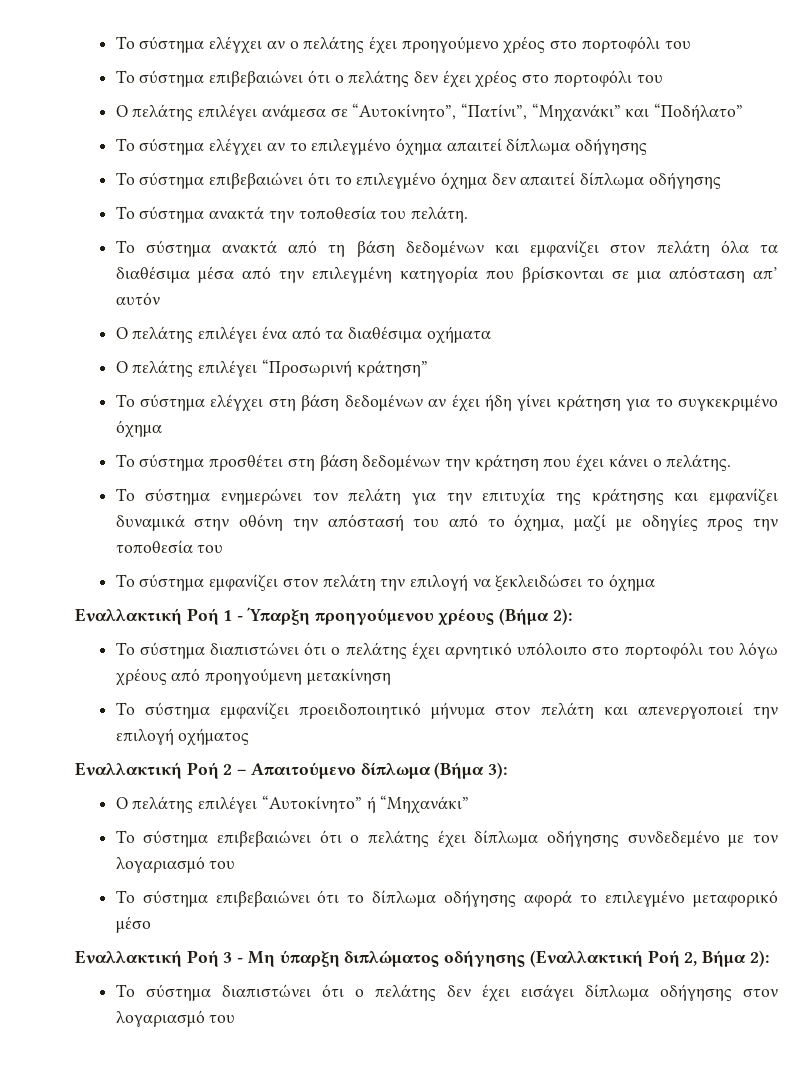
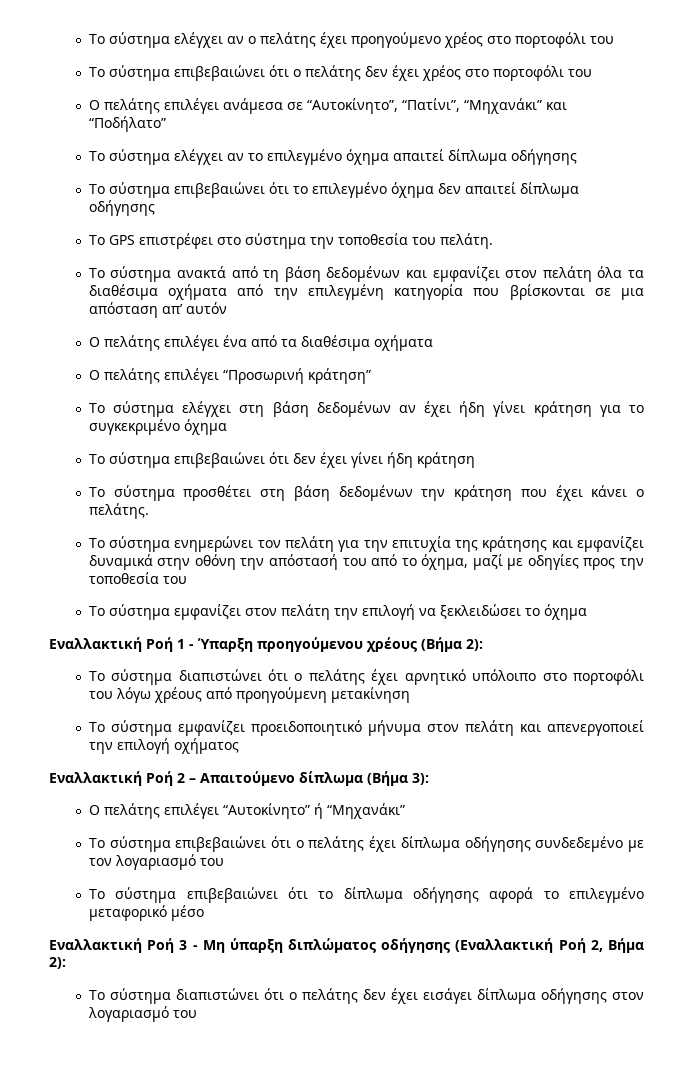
- Το σύστημα ανακτά την τοποθεσία του πελάτη.
+ Το GPS επιστρέφει στο σύστημα την τοποθεσία του πελάτη.
- Το σύστημα ανακτά από τη βάση δεδομένων και εμφανίζει στον πελάτη όλα τα διαθέσιμα μέσα από την επιλεγμένη κατηγορία που βρίσκονται σε μια απόσταση απ’ αυτόν
+ Το σύστημα ανακτά από τη βάση δεδομένων και εμφανίζει στον πελάτη όλα τα διαθέσιμα οχήματα από την επιλεγμένη κατηγορία που βρίσκονται σε μια απόσταση απ’ αυτόν
+ Το σύστημα επιβεβαιώνει ότι δεν έχει γίνει ήδη κράτηση

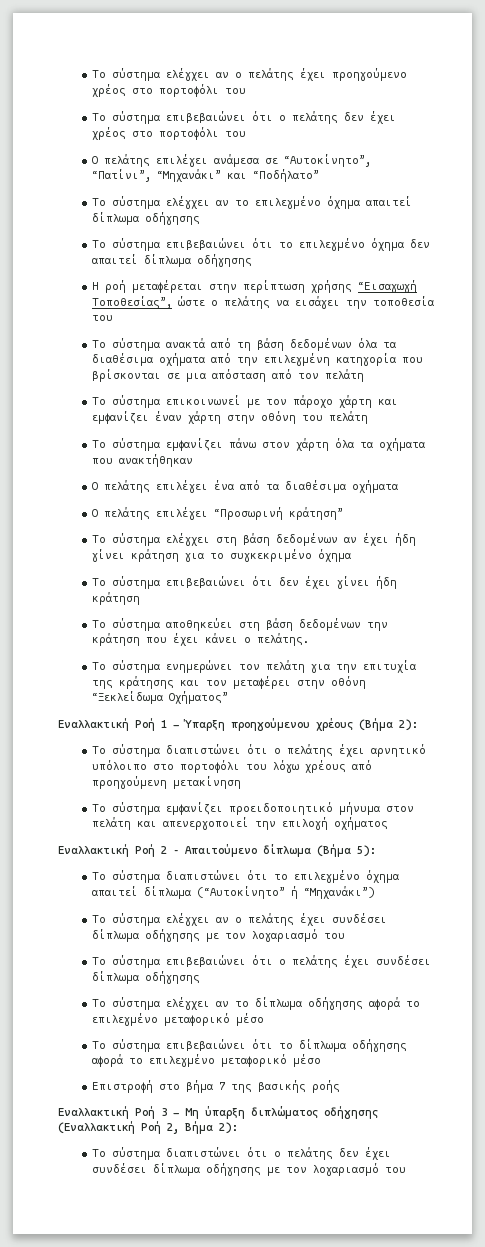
- Το GPS επιστρέφει στο σύστημα την τοποθεσία του πελάτη.
+ Η ροή μεταφέρεται στην περίπτωση χρήσης “Εισαγωγή Τοποθεσίας”, ώστε ο πελάτης να εισάγει την τοποθεσία του
- Το σύστημα ανακτά από τη βάση δεδομένων και εμφανίζει στον πελάτη όλα τα διαθέσιμα οχήματα από την επιλεγμένη κατηγορία που βρίσκονται σε μια απόσταση απ’ αυτόν
+ Το σύστημα ανακτά από τη βάση δεδομένων όλα τα διαθέσιμα οχήματα από την επιλεγμένη κατηγορία που βρίσκονται σε μια απόσταση από τον πελάτη
+ Το σύστημα επικοινωνεί με τον πάροχο χάρτη και εμφανίζει έναν χάρτη στην οθόνη του πελάτη
+ Το σύστημα εμφανίζει πάνω στον χάρτη όλα τα οχήματα που ανακτήθηκαν
- Το σύστημα προσθέτει στη βάση δεδομένων την κράτηση που έχει κάνει ο πελάτης.
+ Το σύστημα αποθηκεύει στη βάση δεδομένων την κράτηση που έχει κάνει ο πελάτης.
- Το σύστημα ενημερώνει τον πελάτη για την επιτυχία της κράτησης και εμφανίζει δυναμικά στην οθόνη την απόστασή του από το όχημα, μαζί με οδηγίες προς την τοποθεσία του
- Το σύστημα εμφανίζει στον πελάτη την επιλογή να ξεκλειδώσει το όχημα
+ Το σύστημα ενημερώνει τον πελάτη για την επιτυχία της κράτησης και τον μεταφέρει στην οθόνη “Ξεκλείδωμα Οχήματος”
- Εναλλακτική Ροή 2 – Απαιτούμενο δίπλωμα (Βήμα 3):
- Ο πελάτης επιλέγει “Αυτοκίνητο” ή “Μηχανάκι”
+ Εναλλακτική Ροή 2 – Απαιτούμενο δίπλωμα (Βήμα 5):
+ Το σύστημα διαπιστώνει ότι το επιλεγμένο όχημα απαιτεί δίπλωμα (“Αυτοκίνητο” ή “Μηχανάκι”)
+ Το σύστημα ελέγχει αν ο πελάτης έχει συνδέσει δίπλωμα οδήγησης με τον λογαριασμό του
- Το σύστημα επιβεβαιώνει ότι ο πελάτης έχει δίπλωμα οδήγησης συνδεδεμένο με τον λογαριασμό του
+ Το σύστημα επιβεβαιώνει ότι ο πελάτης έχει συνδέσει δίπλωμα οδήγησης
+ Το σύστημα ελέγχει αν το δίπλωμα οδήγησης αφορά το επιλεγμένο μεταφορικό μέσο
+ Επιστροφή στο βήμα 7 της βασικής ροής
- Το σύστημα διαπιστώνει ότι ο πελάτης δεν έχει εισάγει δίπλωμα οδήγησης στον λογαριασμό του
+ Το σύστημα διαπιστώνει ότι ο πελάτης δεν έχει συνδέσει δίπλωμα οδήγησης με τον λογαριασμό του

